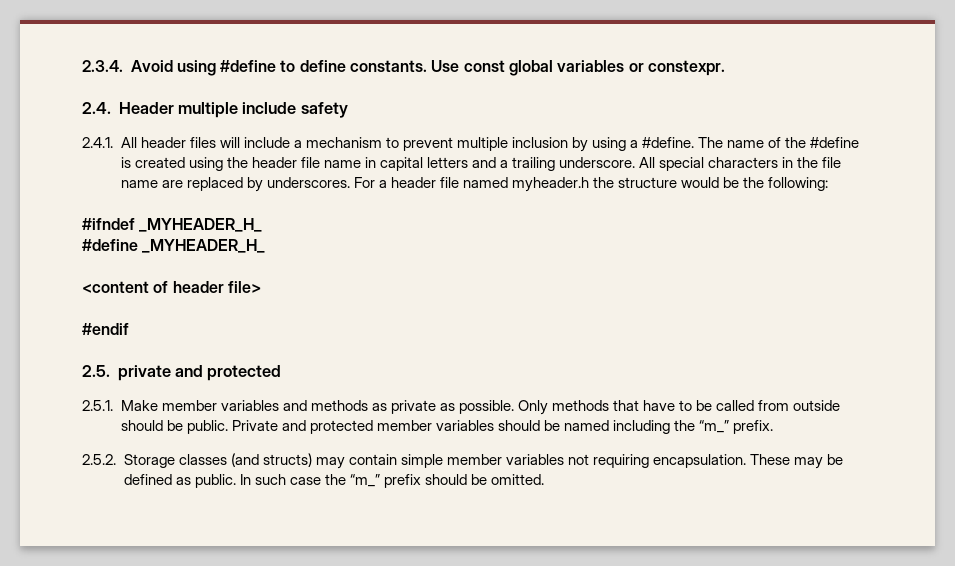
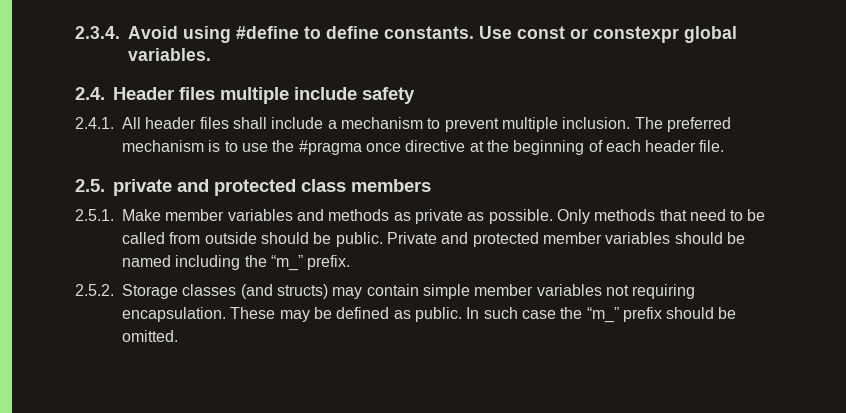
- Use const global variables or constexpr.
+ Use const or constexpr global variables.
- 2.4. Header multiple include safety
+ 2.4. Header files multiple include safety
- 2.4.1. All header files will include a mechanism to prevent multiple inclusion by using a #define. The name of the #define is created using the header file name in capital letters and a trailing underscore. All special characters in the file name are replaced by underscores. For a header file named myheader.h the structure would be the following:
- #ifndef _MYHEADER_H_
- #define _MYHEADER_H_
- <content of header file>
- #endif
+ 2.4.1. All header files shall include a mechanism to prevent multiple inclusion. The preferred mechanism is to use the #pragma once directive at the beginning of each header file.
- 2.5. private and protected
+ 2.5. private and protected class members
- Only methods that have to be called from outside should be public.
+ Only methods that need to be called from outside should be public.

